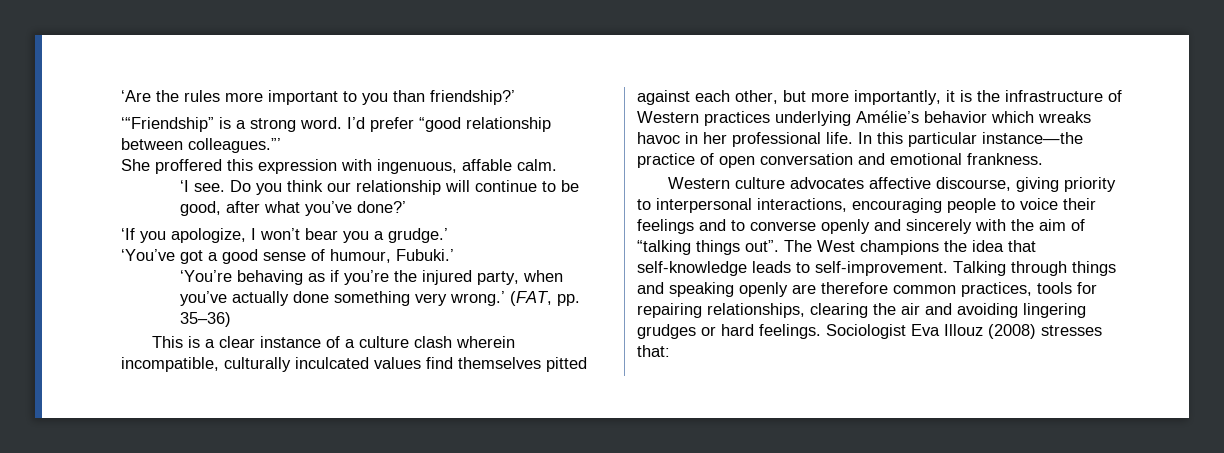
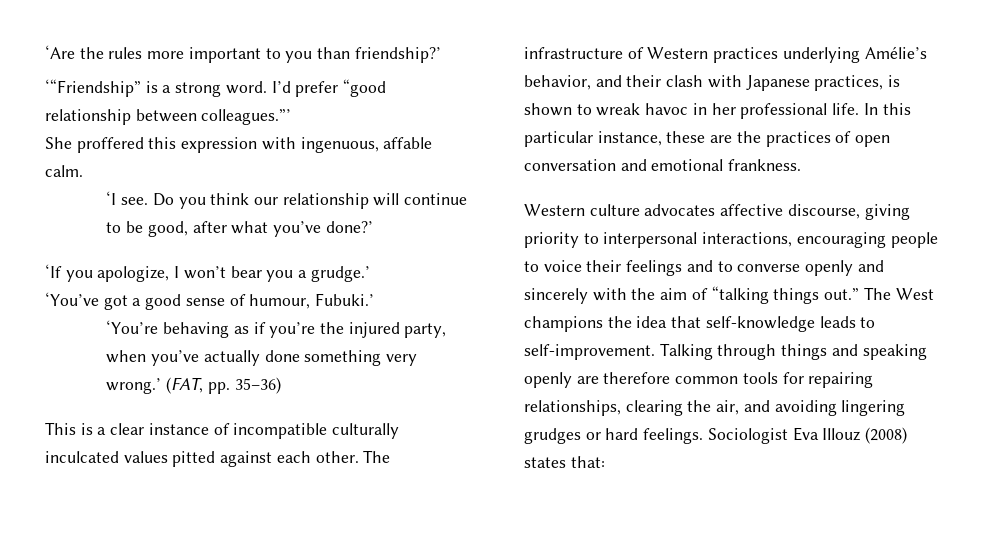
- This is a clear instance of a culture clash wherein incompatible, culturally inculcated values find themselves pitted against each other, but more importantly, it is the infrastructure of Western practices underlying Amélie’s behavior which wreaks havoc in her professional life.
+ This is a clear instance of incompatible culturally inculcated values pitted against each other. The infrastructure of Western practices underlying Amélie’s behavior, and their clash with Japanese practices, is shown to wreak havoc in her professional life.
- In this particular instance—the practice of open conversation and emotional frankness.
+ In this particular instance, these are the practices of open conversation and emotional frankness.
- Western culture advocates affective discourse, giving priority to interpersonal interactions, encouraging people to voice their feelings and to converse openly and sincerely with the aim of “talking things out”.
+ Western culture advocates affective discourse, giving priority to interpersonal interactions, encouraging people to voice their feelings and to converse openly and sincerely with the aim of “talking things out.”
- Talking through things and speaking openly are therefore common practices, tools for repairing relationships, clearing the air and avoiding lingering grudges or hard feelings.
+ Talking through things and speaking openly are therefore common tools for repairing relationships, clearing the air, and avoiding lingering grudges or hard feelings.
- Sociologist Eva Illouz (2008) stresses that:
+ Sociologist Eva Illouz (2008) states that:

